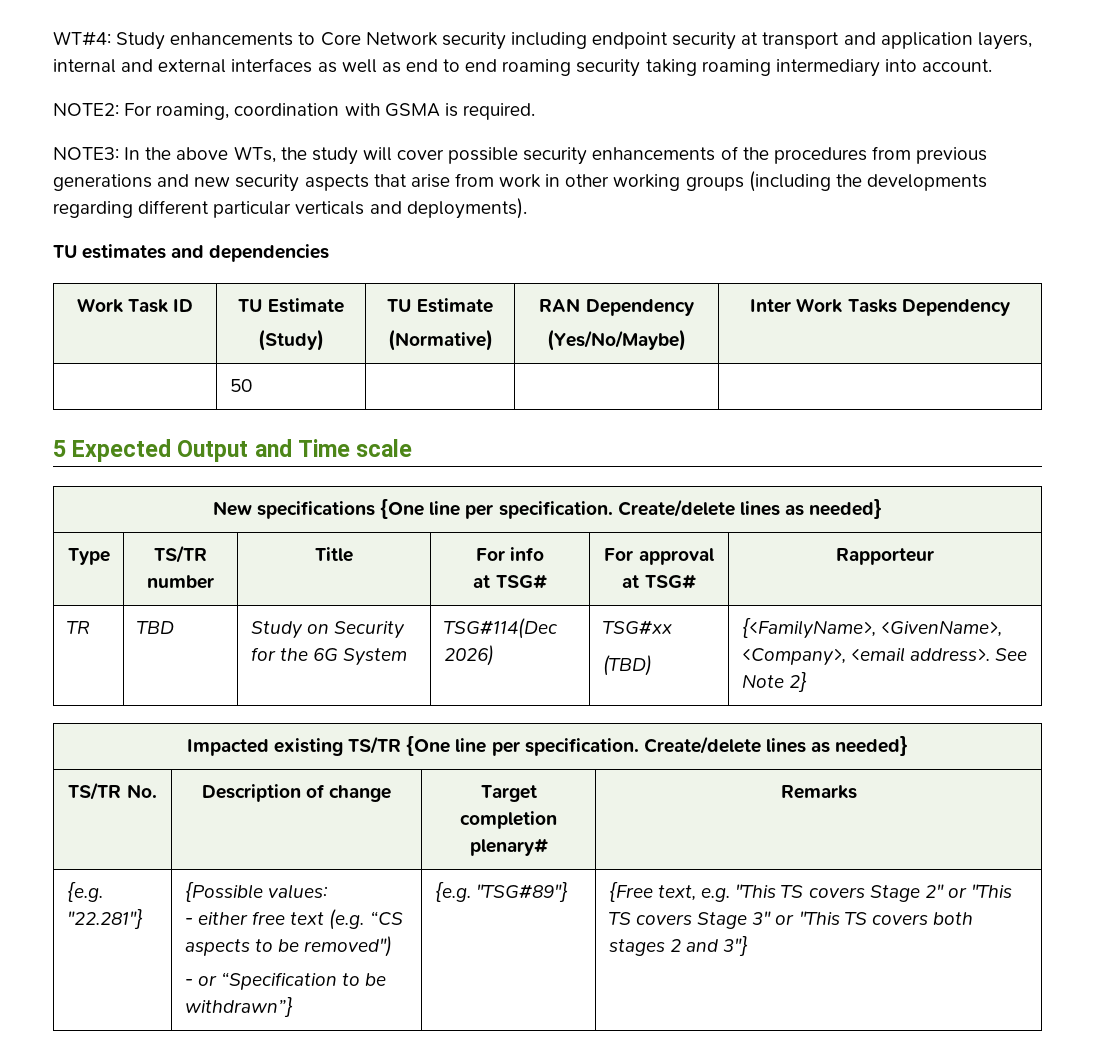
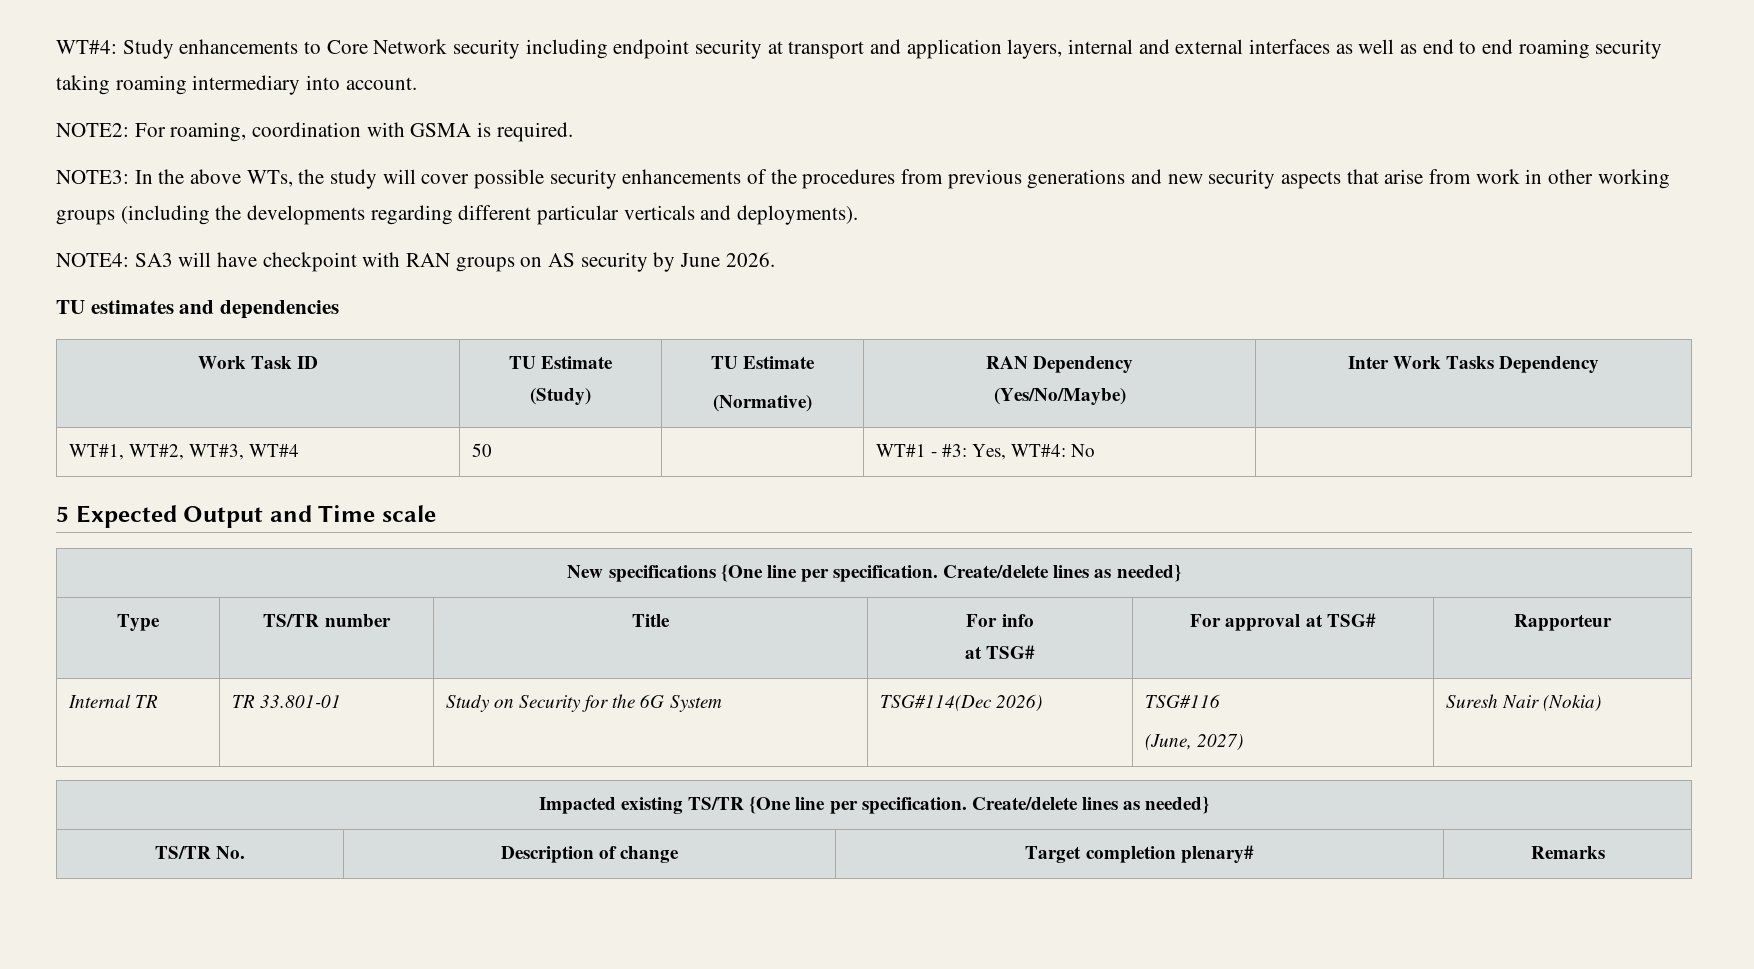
+ NOTE4: SA3 will have checkpoint with RAN groups on AS security by June 2026.
- | 50 | | |
+ WT#1, WT#2, WT#3, WT#4 | 50 | | WT#1 - #3: Yes, WT#4: No |
- TR | TBD | Study on Security for the 6G System | TSG#114(Dec 2026) | TSG#xx
- (TBD) | {<FamilyName>, <GivenName>, <Company>, <email address>. See Note 2}
+ Internal TR | TR 33.801-01 | Study on Security for the 6G System | TSG#114(Dec 2026) | TSG#116
+ (June, 2027) | Suresh Nair (Nokia)
- {e.g. "22.281"} | {Possible values:
- - either free text (e.g. “CS aspects to be removed")
- - or “Specification to be withdrawn”} | {e.g. "TSG#89"} | {Free text, e.g. "This TS covers Stage 2" or "This TS covers Stage 3" or "This TS covers both stages 2 and 3"}

